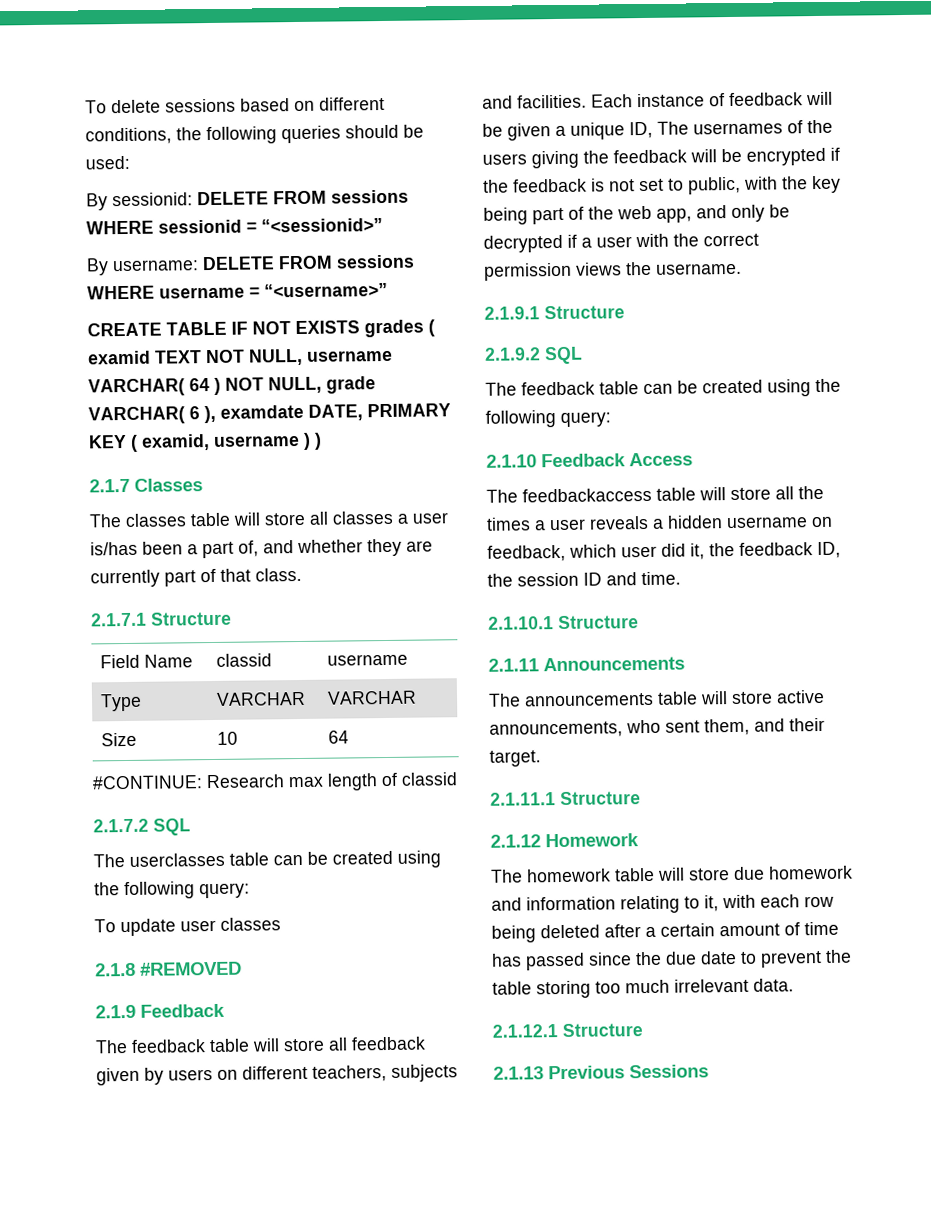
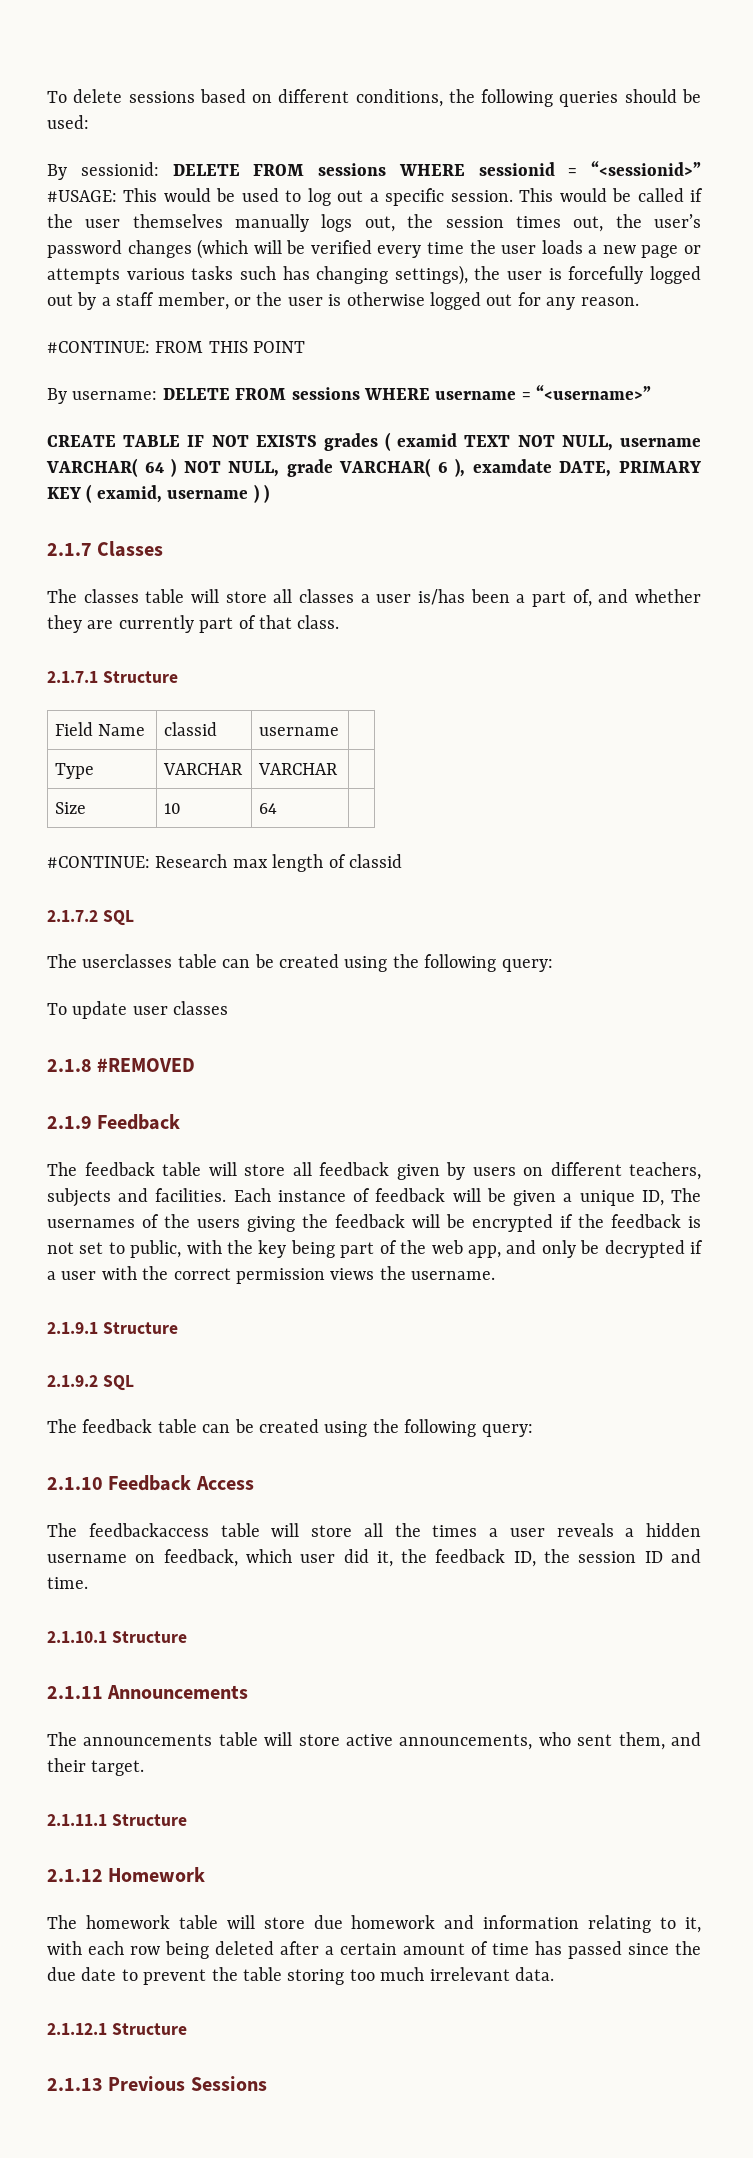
- By sessionid: DELETE FROM sessions WHERE sessionid = “<sessionid>”
+ By sessionid: DELETE FROM sessions WHERE sessionid = “<sessionid>” #USAGE: This would be used to log out a specific session. This would be called if the user themselves manually logs out, the session times out, the user’s password changes (which will be verified every time the user loads a new page or attempts various tasks such has changing settings), the user is forcefully logged out by a staff member, or the user is otherwise logged out for any reason.
+ #CONTINUE: FROM THIS POINT

